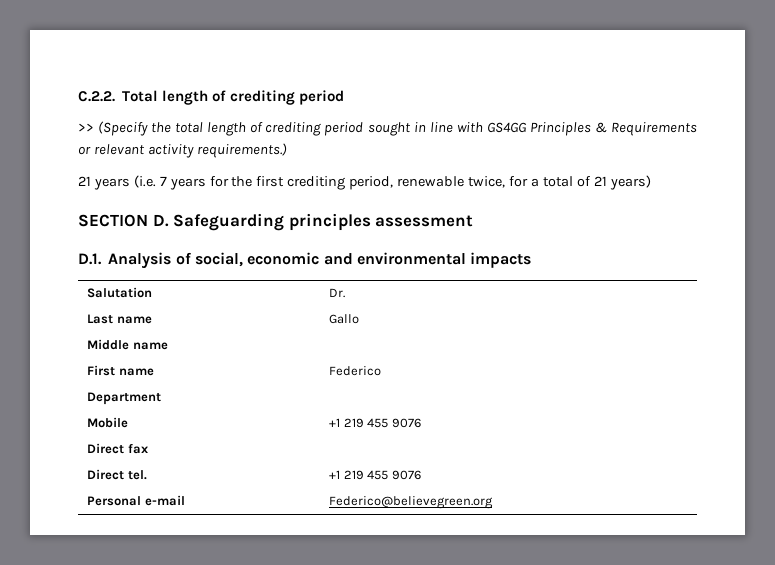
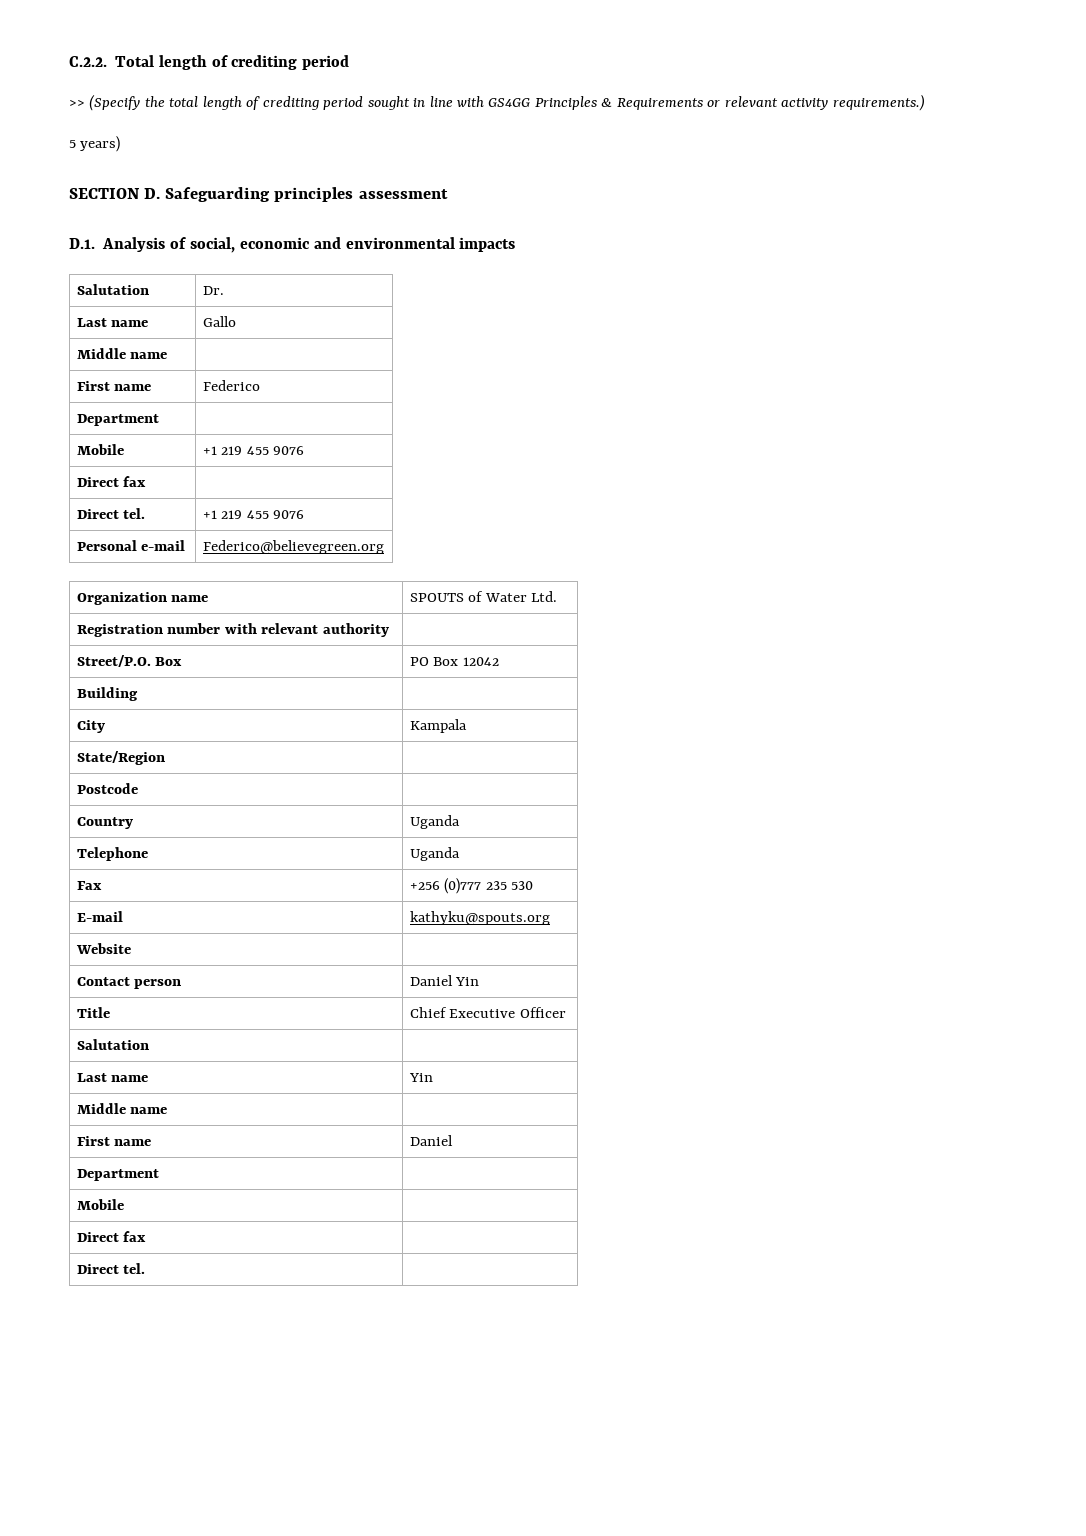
- 21 years (i.e. 7 years for the first crediting period, renewable twice, for a total of 21 years)
+ 5 years)
+ Organization name | SPOUTS of Water Ltd.
+ Registration number with relevant authority |
+ Street/P.O. Box | PO Box 12042
+ Building |
+ City | Kampala
+ State/Region |
+ Postcode |
+ Country | Uganda
+ Telephone | Uganda
+ Fax | +256 (0)777 235 530
+ E-mail | kathyku@spouts.org
+ Website |
+ Contact person | Daniel Yin
+ Title | Chief Executive Officer
+ Salutation |
+ Last name | Yin
+ Middle name |
+ First name | Daniel
+ Department |
+ Mobile |
+ Direct fax |
+ Direct tel. |

